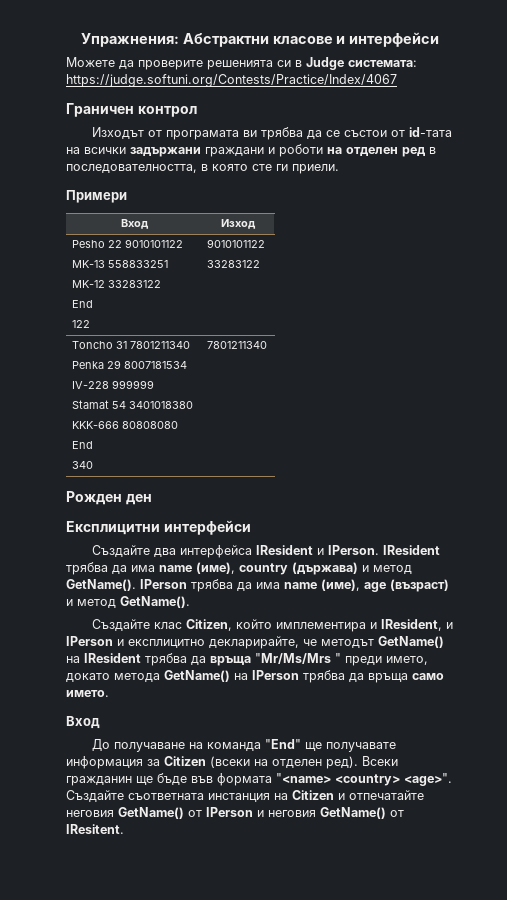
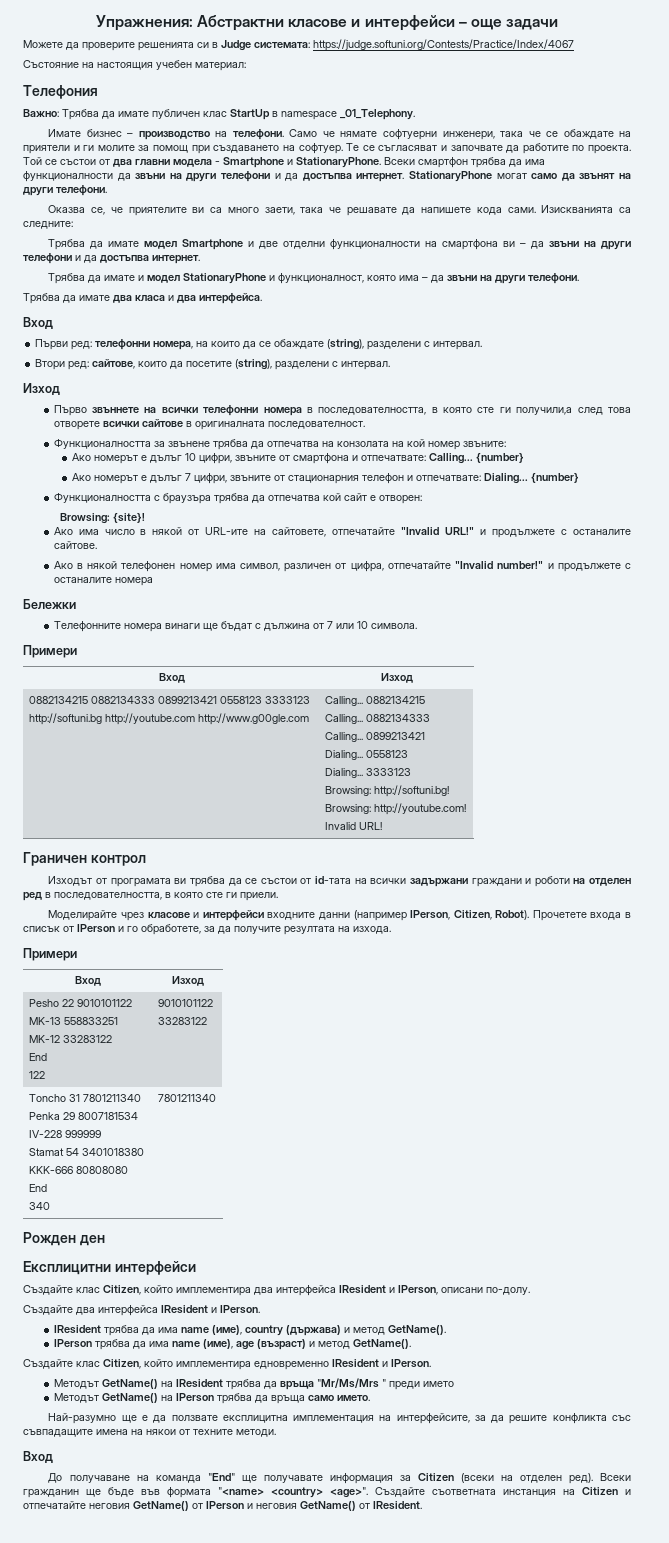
- Упражнения: Абстрактни класове и интерфейси
+ Упражнения: Абстрактни класове и интерфейси – още задачи
+ Състояние на настоящия учебен материал:
+ Телефония
+ Важно: Трябва да имате публичен клас StartUp в namespace _01_Telephony.
+ Имате бизнес – производство на телефони. Само че нямате софтуерни инженери, така че се обаждате на приятели и ги молите за помощ при създаването на софтуер. Те се съгласяват и започвате да работите по проекта. Той се състои от два главни модела - Smartphone и StationaryPhone. Всеки смартфон трябва да има функционалности да звъни на други телефони и да достъпва интернет. StationaryPhone могат само да звънят на други телефони.
+ Оказва се, че приятелите ви са много заети, така че решавате да напишете кода сами. Изискванията са следните:
+ Трябва да имате модел Smartphone и две отделни функционалности на смартфона ви – да звъни на други телефони и да достъпва интернет.
+ Трябва да имате и модел StationaryPhone и функционалност, която има – да звъни на други телефони.
+ Трябва да имате два класа и два интерфейса.
+ Вход
+ Първи ред: телефонни номера, на които да се обаждате (string), разделени с интервал.
+ Втори ред: сайтове, които да посетите (string), разделени с интервал.
+ Изход
+ Първо звъннете на всички телефонни номера в последователността, в която сте ги получили,а след това отворете всички сайтове в оригиналната последователност.
+ Функционалността за звънене трябва да отпечатва на конзолата на кой номер звъните:
+ Ако номерът е дълъг 10 цифри, звъните от смартфона и отпечатвате: Calling... {number}
+ Ако номерът е дълъг 7 цифри, звъните от стационарния телефон и отпечатвате: Dialing... {number}
+ Функционалността с браузъра трябва да отпечатва кой сайт е отворен:
+ Browsing: {site}!
+ Ако има число в някой от URL-ите на сайтовете, отпечатайте "Invalid URL!" и продължете с останалите сайтове.
+ Ако в някой телефонен номер има символ, различен от цифра, отпечатайте "Invalid number!" и продължете с останалите номера
+ Бележки
+ Телефонните номера винаги ще бъдат с дължина от 7 или 10 символа.
+ Примери
+ Вход | Изход
+ 0882134215 0882134333 0899213421 0558123 3333123
+ http://softuni.bg http://youtube.com http://www.g00gle.com | Calling... 0882134215
+ Calling... 0882134333
+ Calling... 0899213421
+ Dialing... 0558123
+ Dialing... 3333123
+ Browsing: http://softuni.bg!
+ Browsing: http://youtube.com!
+ Invalid URL!
+ Моделирайте чрез класове и интерфейси входните данни (например IPerson, Citizen, Robot). Прочетете входа в списък от IPerson и го обработете, за да получите резултата на изхода.
+ Създайте клас Citizen, който имплементира два интерфейса IResident и IPerson, описани по-долу.
- Създайте два интерфейса IResident и IPerson. IResident трябва да има name (име), country (държава) и метод GetName(). IPerson трябва да има name (име), age (възраст) и метод GetName().
+ Създайте два интерфейса IResident и IPerson.
+ IResident трябва да има name (име), country (държава) и метод GetName().
+ IPerson трябва да има name (име), age (възраст) и метод GetName().
- Създайте клас Citizen, който имплементира и IResident, и IPerson и експлицитно декларирайте, че методът GetName() на IResident трябва да връща "Mr/Ms/Mrs " преди името, докато метода GetName() на IPerson трябва да връща само името.
+ Създайте клас Citizen, който имплементира едновременно IResident и IPerson.
+ Методът GetName() на IResident трябва да връща "Mr/Ms/Mrs " преди името
+ Методът GetName() на IPerson трябва да връща само името.
+ Най-разумно ще е да ползвате експлицитна имплементация на интерфейсите, за да решите конфликта със съвпадащите имена на някои от техните методи.
- Създайте съответната инстанция на Citizen и отпечатайте неговия GetName() от IPerson и неговия GetName() от IResitent.
+ Създайте съответната инстанция на Citizen и отпечатайте неговия GetName() от IPerson и неговия GetName() от IResident.

